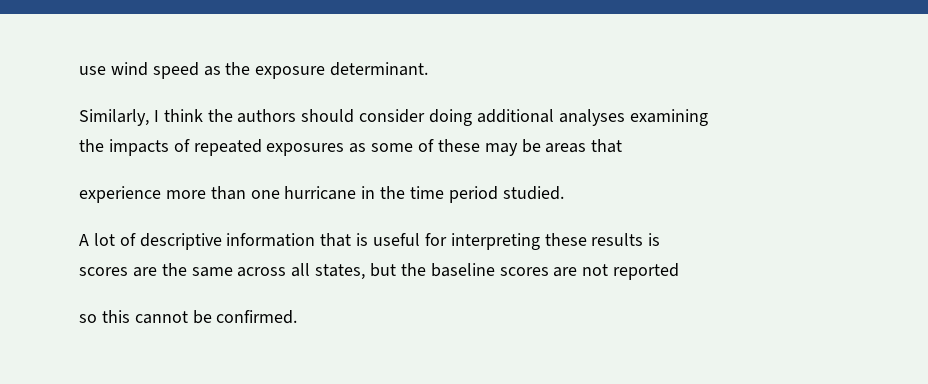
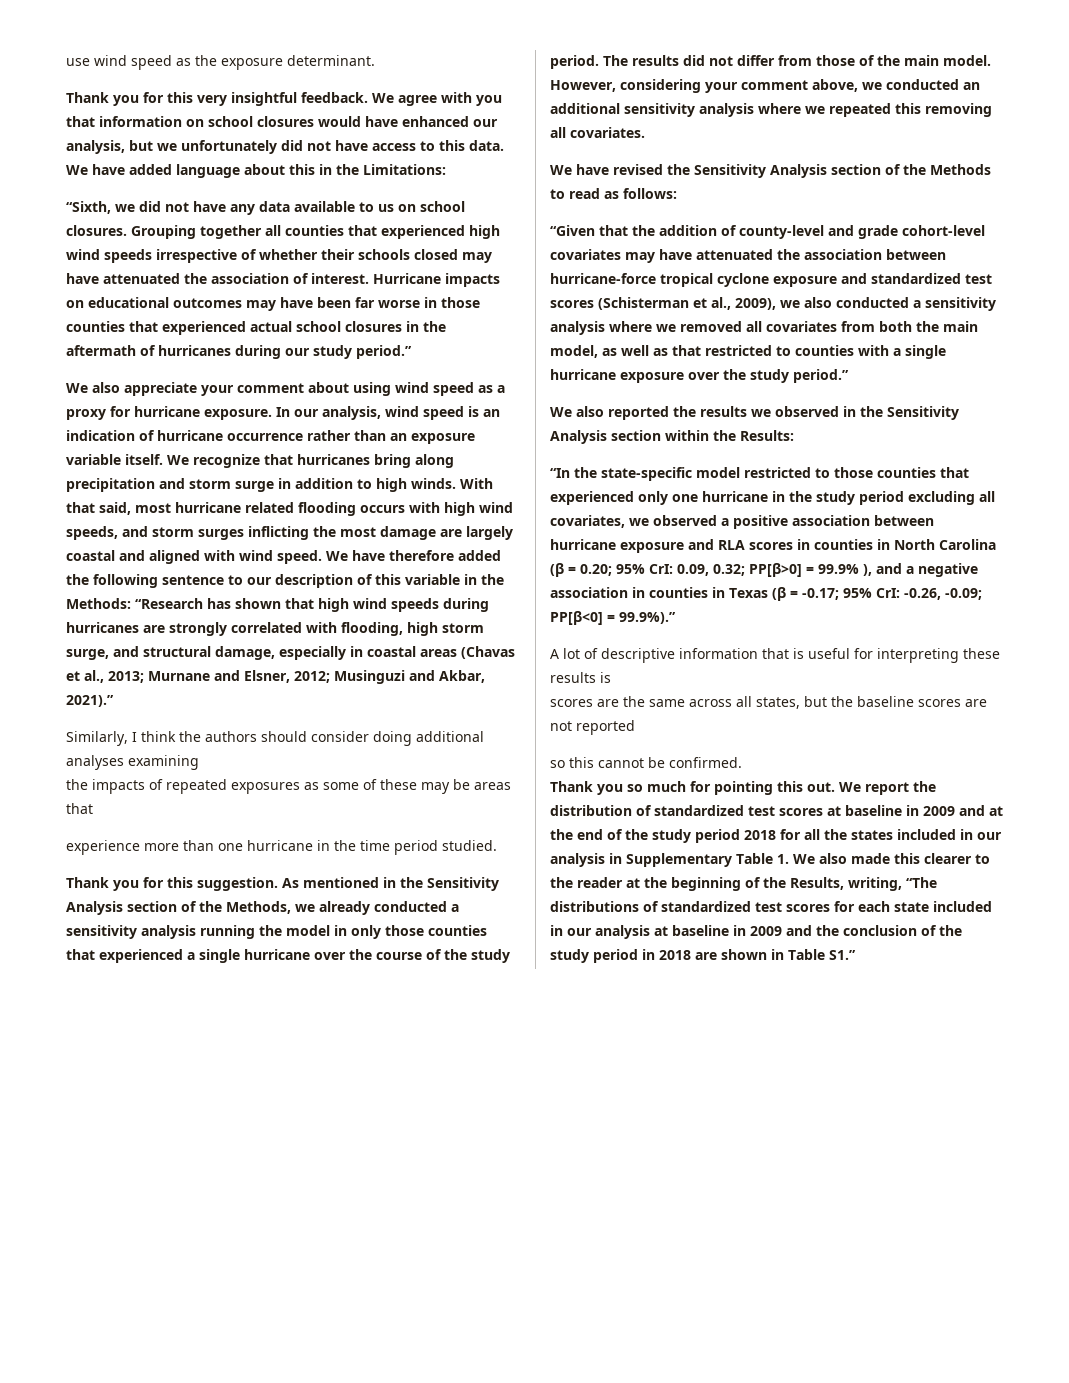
+ Thank you for this very insightful feedback. We agree with you that information on school closures would have enhanced our analysis, but we unfortunately did not have access to this data. We have added language about this in the Limitations:
+ “Sixth, we did not have any data available to us on school closures. Grouping together all counties that experienced high wind speeds irrespective of whether their schools closed may have attenuated the association of interest. Hurricane impacts on educational outcomes may have been far worse in those counties that experienced actual school closures in the aftermath of hurricanes during our study period.”
+ We also appreciate your comment about using wind speed as a proxy for hurricane exposure. In our analysis, wind speed is an indication of hurricane occurrence rather than an exposure variable itself. We recognize that hurricanes bring along precipitation and storm surge in addition to high winds. With that said, most hurricane related flooding occurs with high wind speeds, and storm surges inflicting the most damage are largely coastal and aligned with wind speed. We have therefore added the following sentence to our description of this variable in the Methods: “Research has shown that high wind speeds during hurricanes are strongly correlated with flooding, high storm surge, and structural damage, especially in coastal areas (Chavas et al., 2013; Murnane and Elsner, 2012; Musinguzi and Akbar, 2021).”
+ Thank you for this suggestion. As mentioned in the Sensitivity Analysis section of the Methods, we already conducted a sensitivity analysis running the model in only those counties that experienced a single hurricane over the course of the study period. The results did not differ from those of the main model. However, considering your comment above, we conducted an additional sensitivity analysis where we repeated this removing all covariates.
+ We have revised the Sensitivity Analysis section of the Methods to read as follows:
+ “Given that the addition of county-level and grade cohort-level covariates may have attenuated the association between hurricane-force tropical cyclone exposure and standardized test scores (Schisterman et al., 2009), we also conducted a sensitivity analysis where we removed all covariates from both the main model, as well as that restricted to counties with a single hurricane exposure over the study period.”
+ We also reported the results we observed in the Sensitivity Analysis section within the Results:
+ “In the state-specific model restricted to those counties that experienced only one hurricane in the study period excluding all covariates, we observed a positive association between hurricane exposure and RLA scores in counties in North Carolina (β = 0.20; 95% CrI: 0.09, 0.32; PP[β>0] = 99.9% ), and a negative association in counties in Texas (β = -0.17; 95% CrI: -0.26, -0.09; PP[β<0] = 99.9%).”
+ Thank you so much for pointing this out. We report the distribution of standardized test scores at baseline in 2009 and at the end of the study period 2018 for all the states included in our analysis in Supplementary Table 1. We also made this clearer to the reader at the beginning of the Results, writing, “The distributions of standardized test scores for each state included in our analysis at baseline in 2009 and the conclusion of the study period in 2018 are shown in Table S1.”

